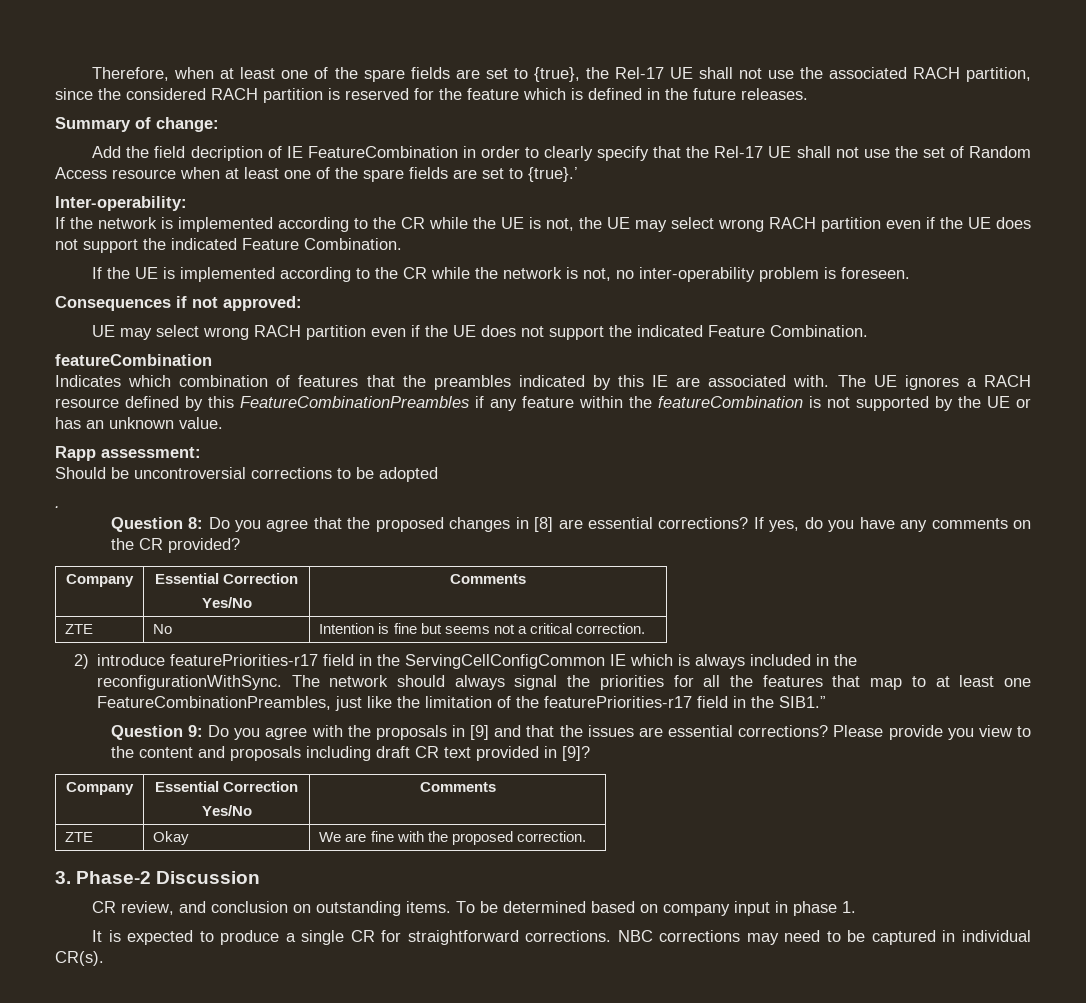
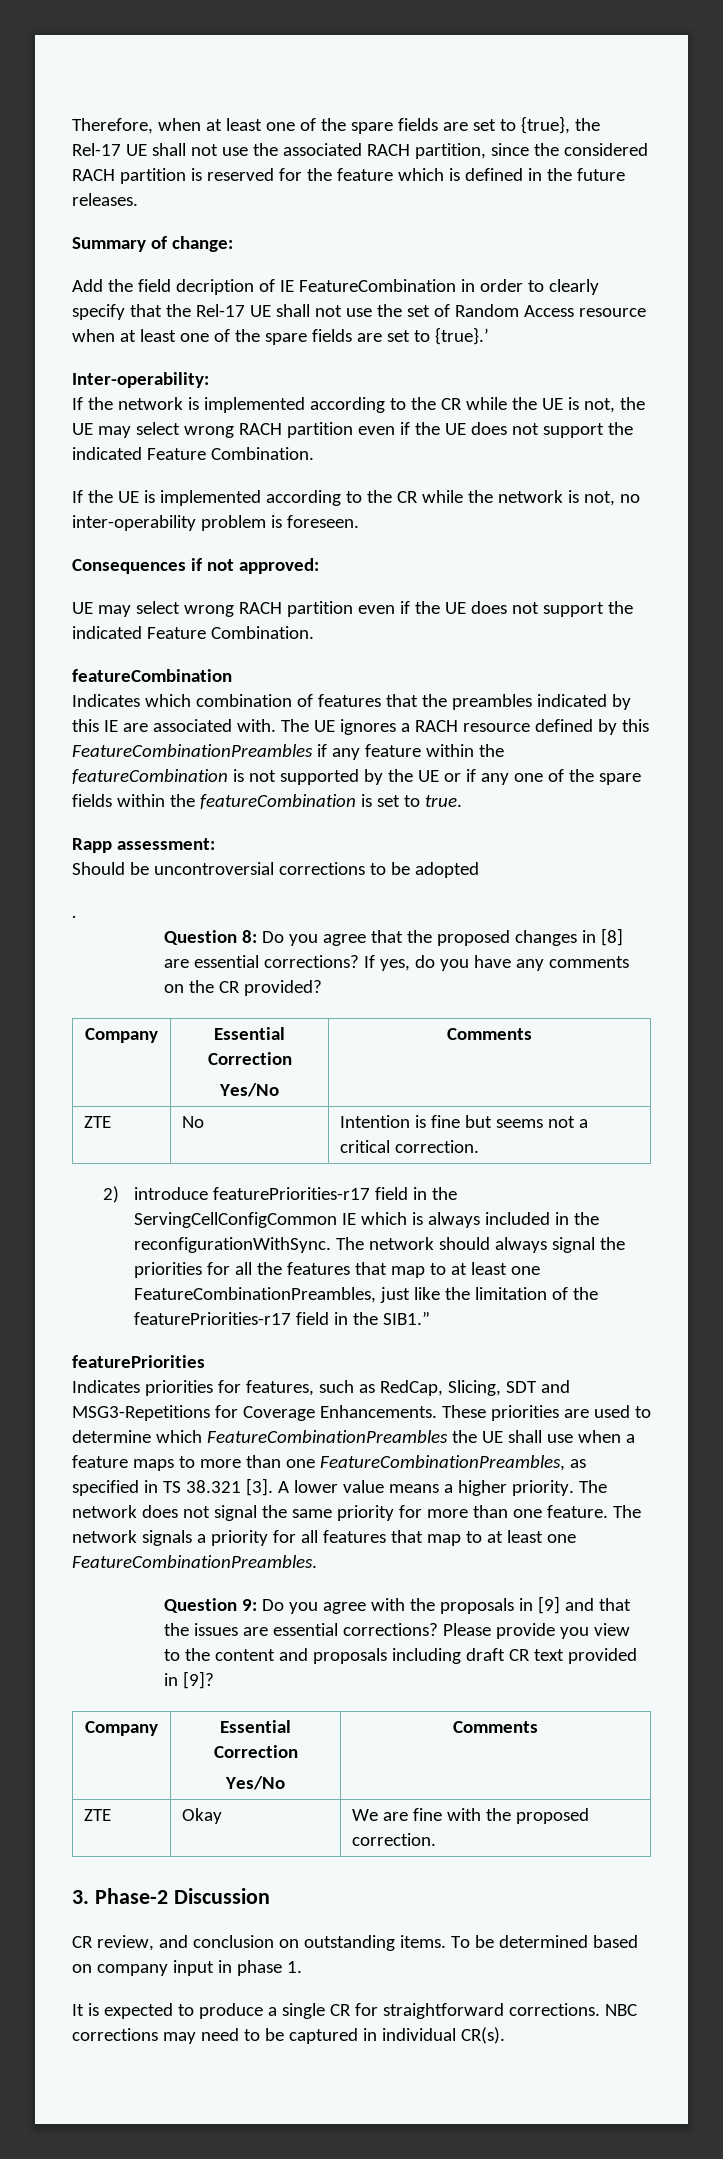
- The UE ignores a RACH resource defined by this FeatureCombinationPreambles if any feature within the featureCombination is not supported by the UE or has an unknown value.
+ The UE ignores a RACH resource defined by this FeatureCombinationPreambles if any feature within the featureCombination is not supported by the UE or if any one of the spare fields within the featureCombination is set to true.
+ featurePriorities
+ Indicates priorities for features, such as RedCap, Slicing, SDT and MSG3-Repetitions for Coverage Enhancements. These priorities are used to determine which FeatureCombinationPreambles the UE shall use when a feature maps to more than one FeatureCombinationPreambles, as specified in TS 38.321 [3]. A lower value means a higher priority. The network does not signal the same priority for more than one feature. The network signals a priority for all features that map to at least one FeatureCombinationPreambles.

